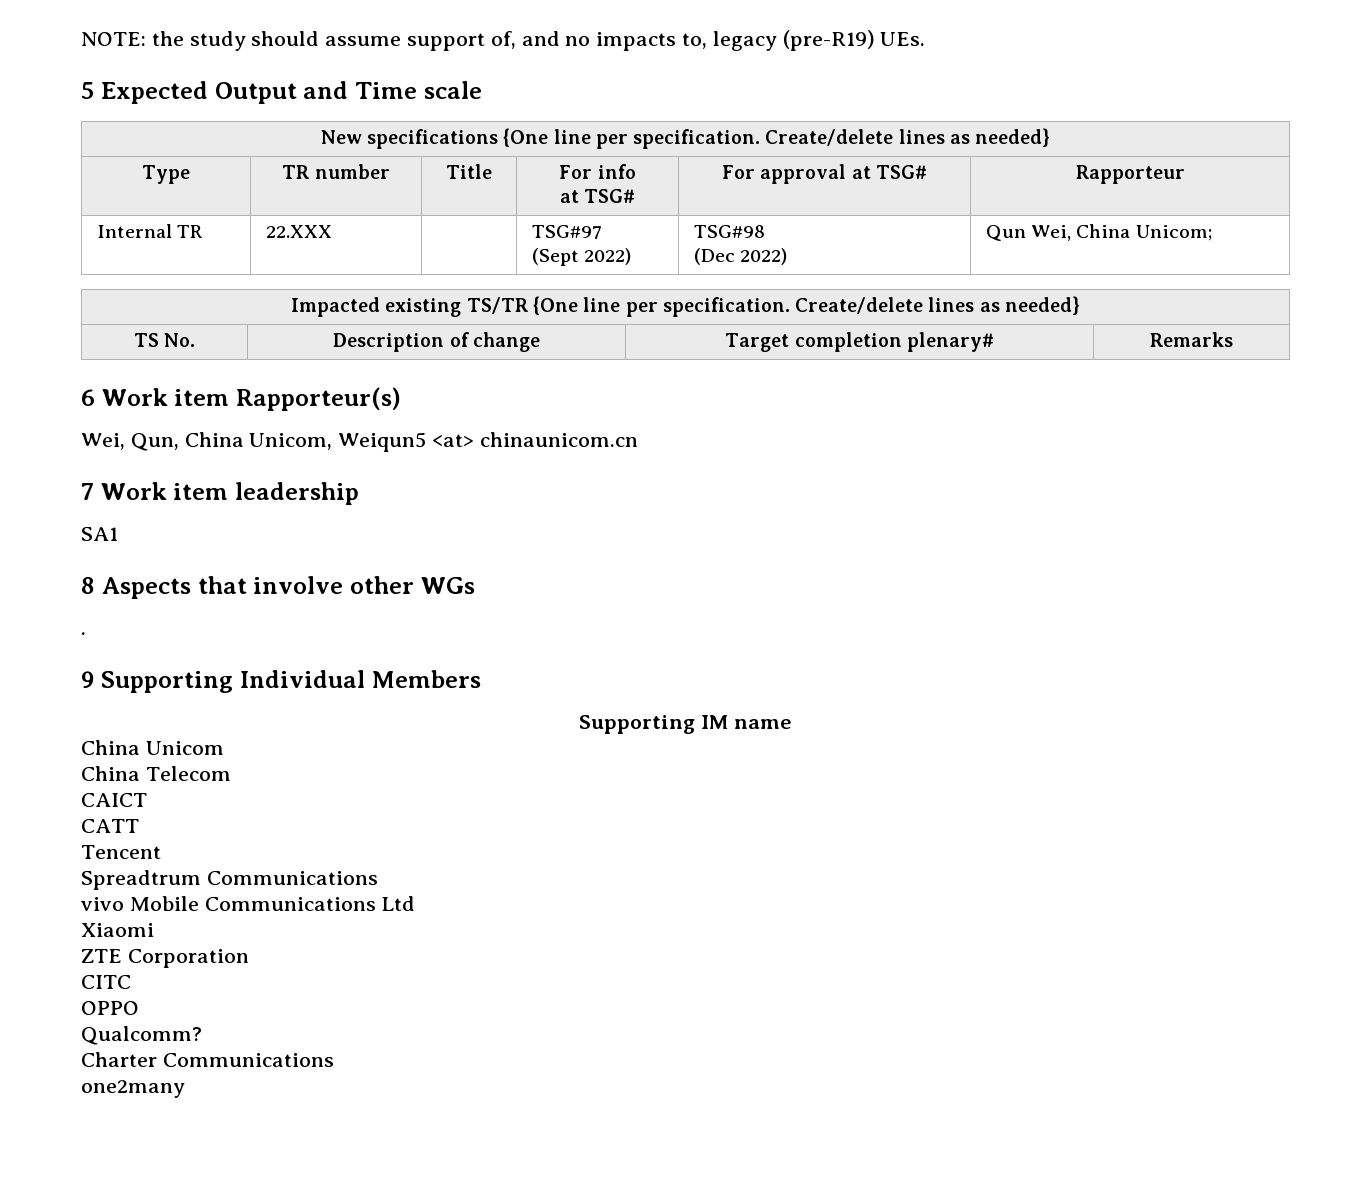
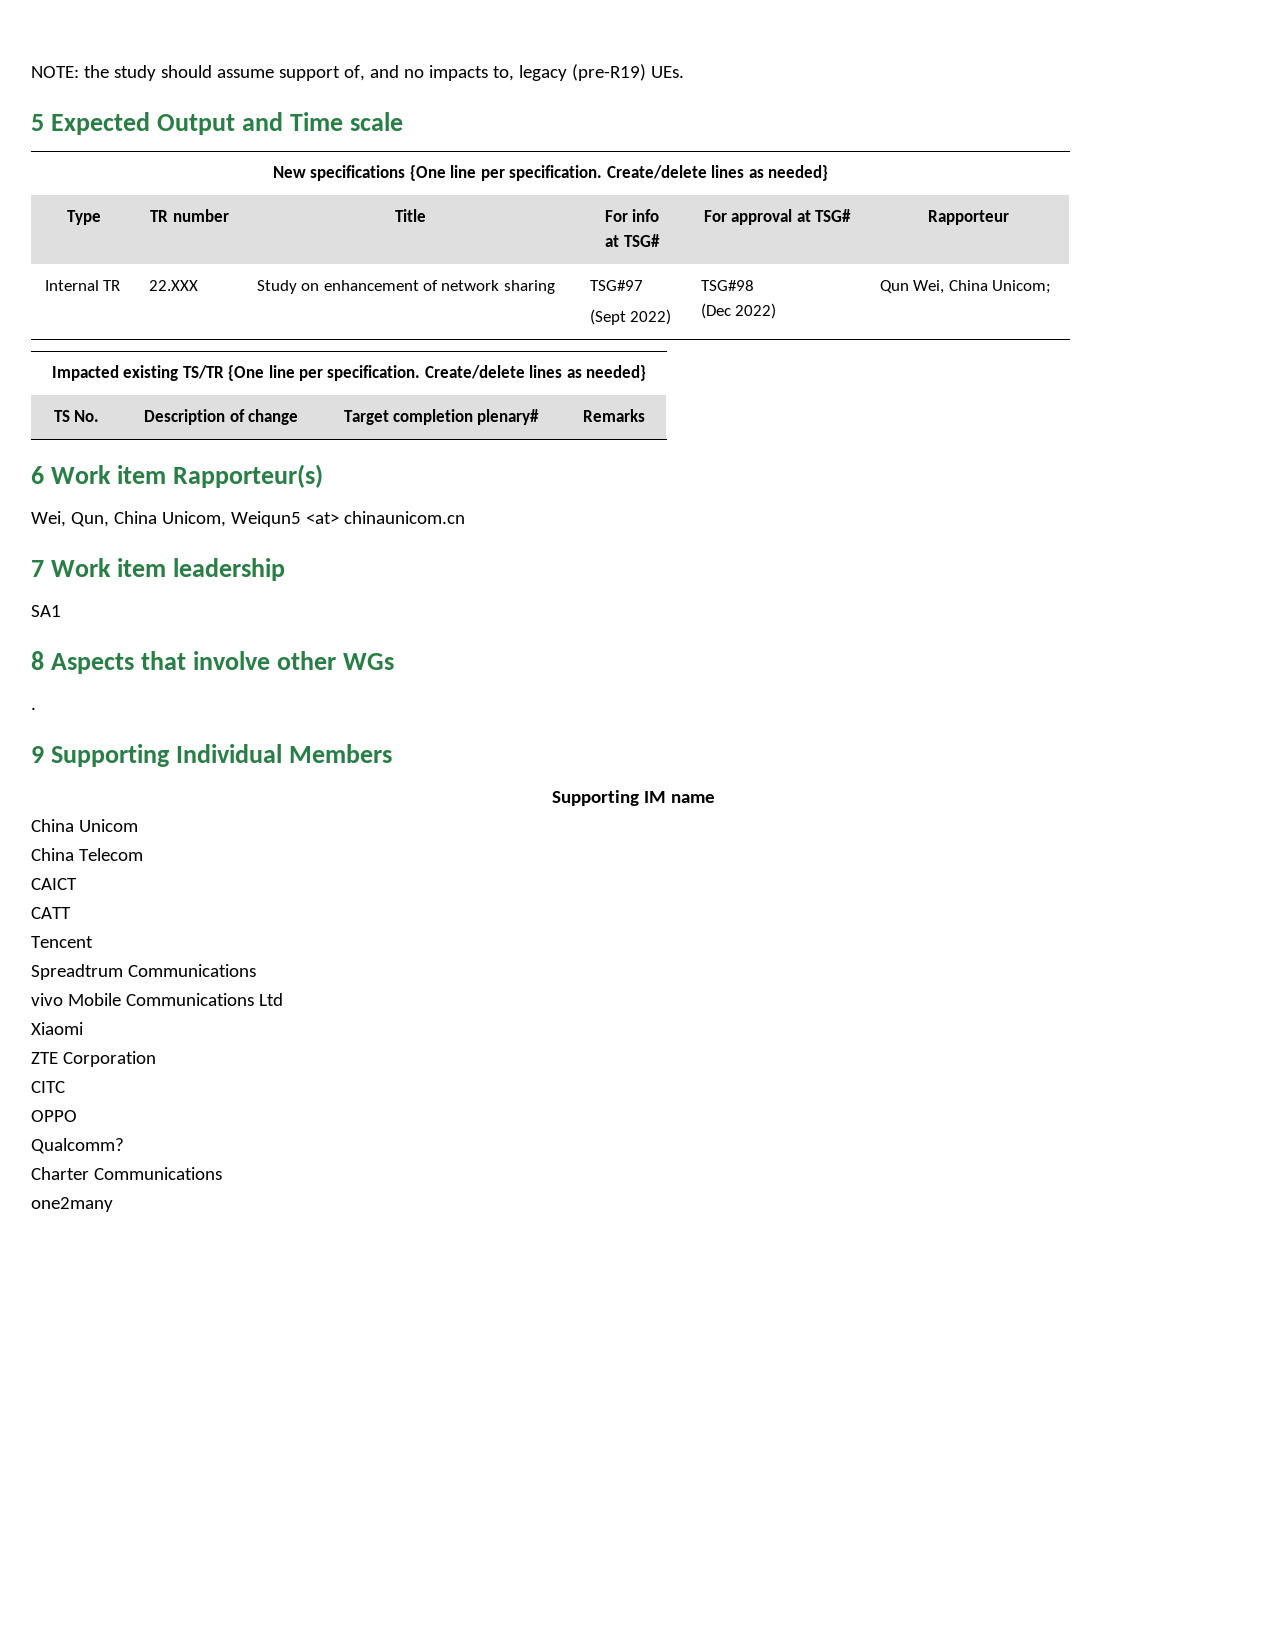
- Internal TR | 22.XXX | | TSG#97
+ Internal TR | 22.XXX | Study on enhancement of network sharing | TSG#97

